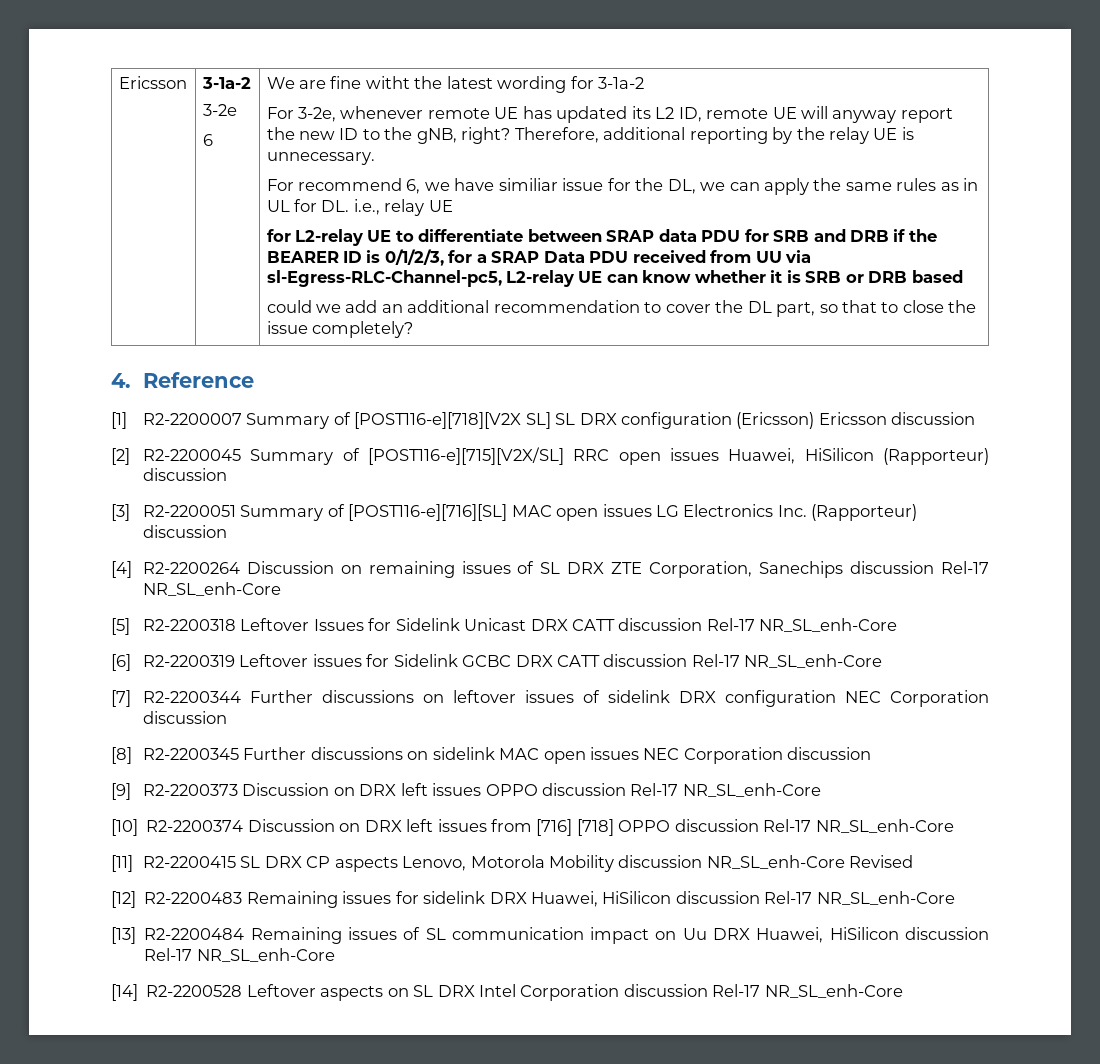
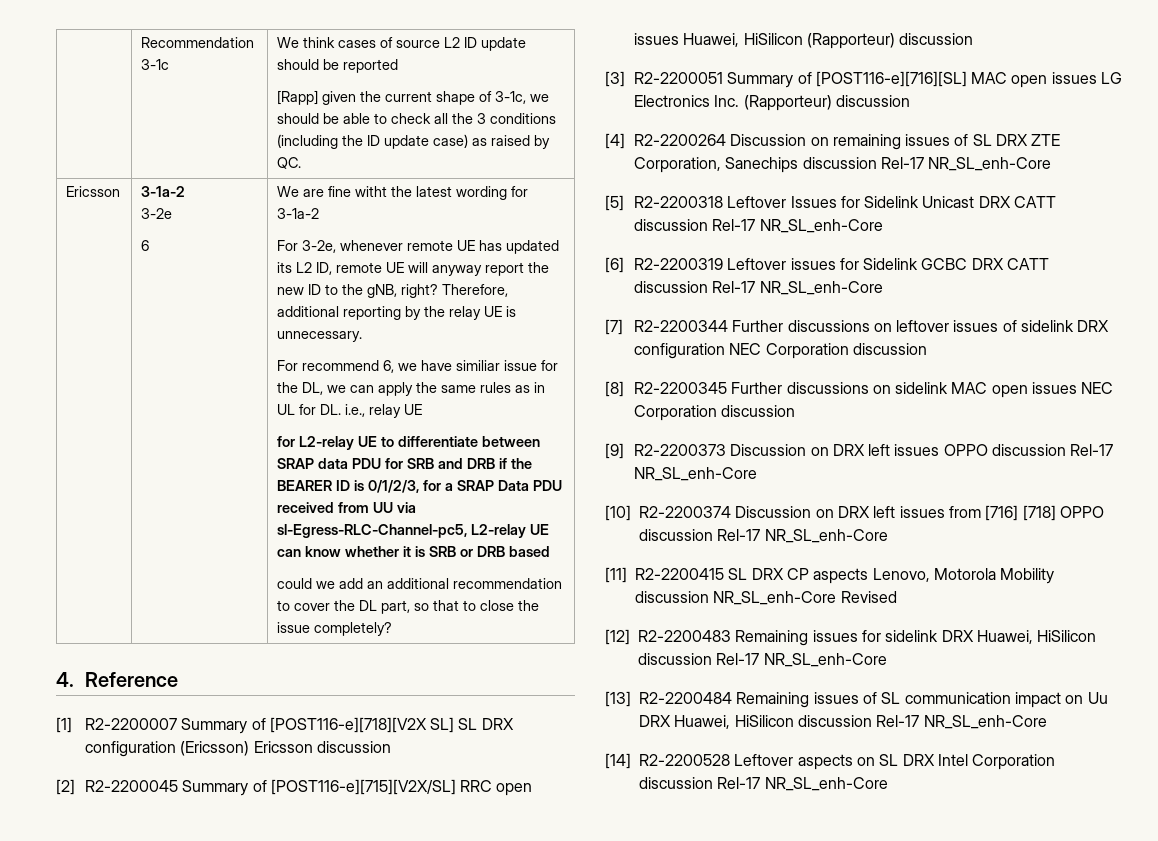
+ Recommendation 3-1c | We think cases of source L2 ID update should be reported
+ [Rapp] given the current shape of 3-1c, we should be able to check all the 3 conditions (including the ID update case) as raised by QC.

